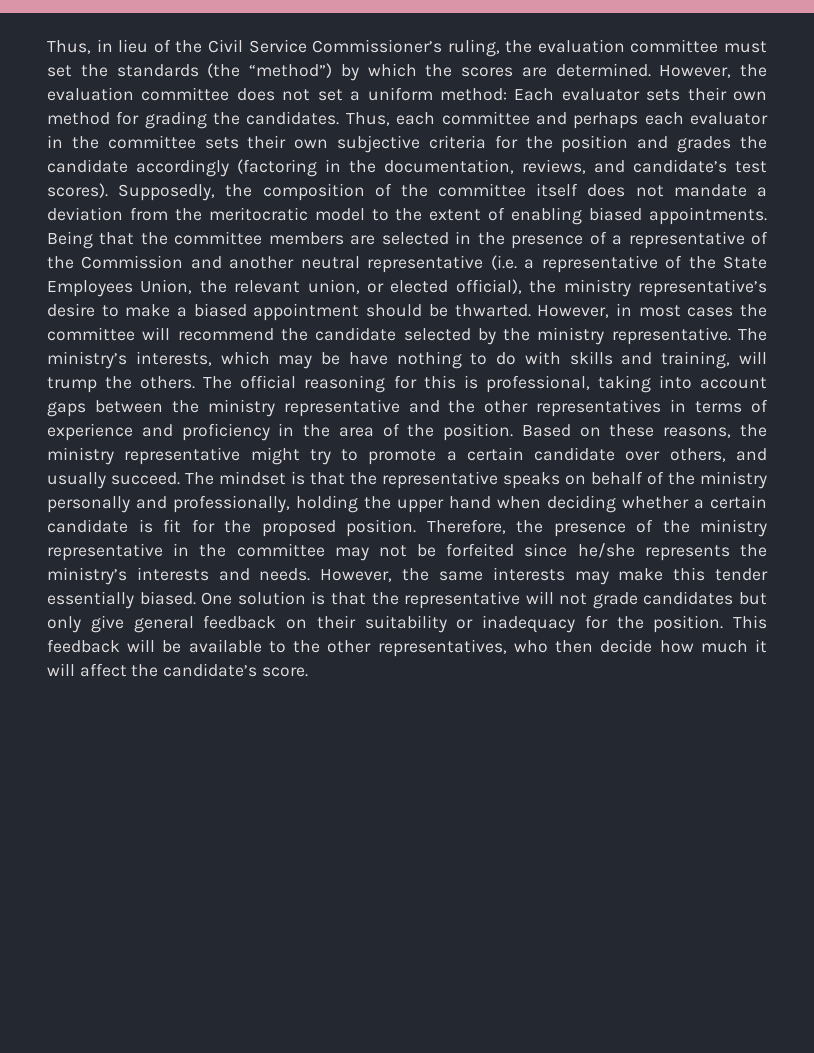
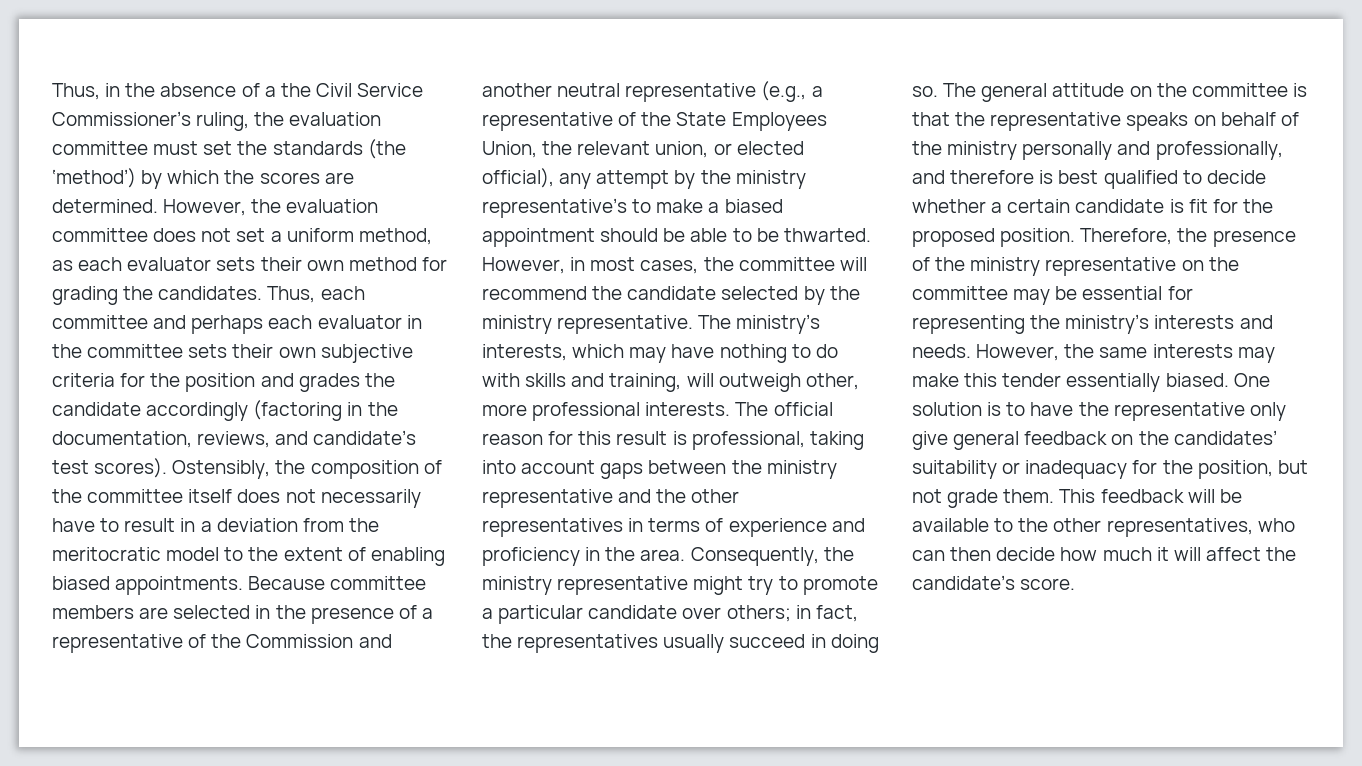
- Thus, in lieu of the Civil Service Commissioner’s ruling, the evaluation committee must set the standards (the “method”) by which the scores are determined.
+ Thus, in the absence of a the Civil Service Commissioner’s ruling, the evaluation committee must set the standards (the ‘method’) by which the scores are determined.
- However, the evaluation committee does not set a uniform method: Each evaluator sets their own method for grading the candidates.
+ However, the evaluation committee does not set a uniform method, as each evaluator sets their own method for grading the candidates.
- Supposedly, the composition of the committee itself does not mandate a deviation from the meritocratic model to the extent of enabling biased appointments.
+ Ostensibly, the composition of the committee itself does not necessarily have to result in a deviation from the meritocratic model to the extent of enabling biased appointments.
- Being that the committee members are selected in the presence of a representative of the Commission and another neutral representative (i.e. a representative of the State Employees Union, the relevant union, or elected official), the ministry representative’s desire to make a biased appointment should be thwarted.
+ Because committee members are selected in the presence of a representative of the Commission and another neutral representative (e.g., a representative of the State Employees Union, the relevant union, or elected official), any attempt by the ministry representative’s to make a biased appointment should be able to be thwarted.
- However, in most cases the committee will recommend the candidate selected by the ministry representative.
+ However, in most cases, the committee will recommend the candidate selected by the ministry representative.
- The ministry’s interests, which may be have nothing to do with skills and training, will trump the others.
+ The ministry’s interests, which may have nothing to do with skills and training, will outweigh other, more professional interests.
- The official reasoning for this is professional, taking into account gaps between the ministry representative and the other representatives in terms of experience and proficiency in the area of the position. Based on these reasons, the ministry representative might try to promote a certain candidate over others, and usually succeed. The mindset is that the representative speaks on behalf of the ministry personally and professionally, holding the upper hand when deciding whether a certain candidate is fit for the proposed position.
+ The official reason for this result is professional, taking into account gaps between the ministry representative and the other representatives in terms of experience and proficiency in the area. Consequently, the ministry representative might try to promote a particular candidate over others; in fact, the representatives usually succeed in doing so. The general attitude on the committee is that the representative speaks on behalf of the ministry personally and professionally, and therefore is best qualified to decide whether a certain candidate is fit for the proposed position.
- Therefore, the presence of the ministry representative in the committee may not be forfeited since he/she represents the ministry’s interests and needs.
+ Therefore, the presence of the ministry representative on the committee may be essential for representing the ministry’s interests and needs.
- One solution is that the representative will not grade candidates but only give general feedback on their suitability or inadequacy for the position.
+ One solution is to have the representative only give general feedback on the candidates’ suitability or inadequacy for the position, but not grade them.
- This feedback will be available to the other representatives, who then decide how much it will affect the candidate’s score.
+ This feedback will be available to the other representatives, who can then decide how much it will affect the candidate’s score.

